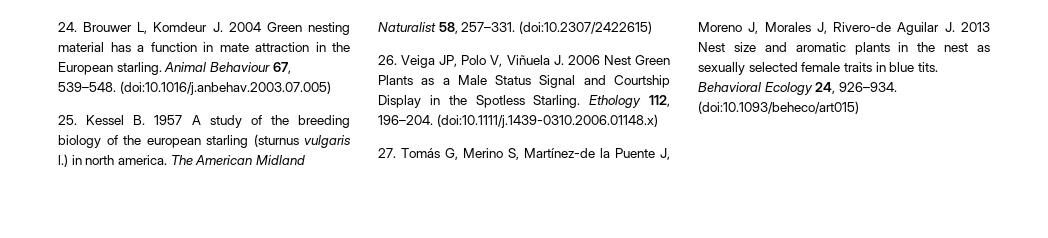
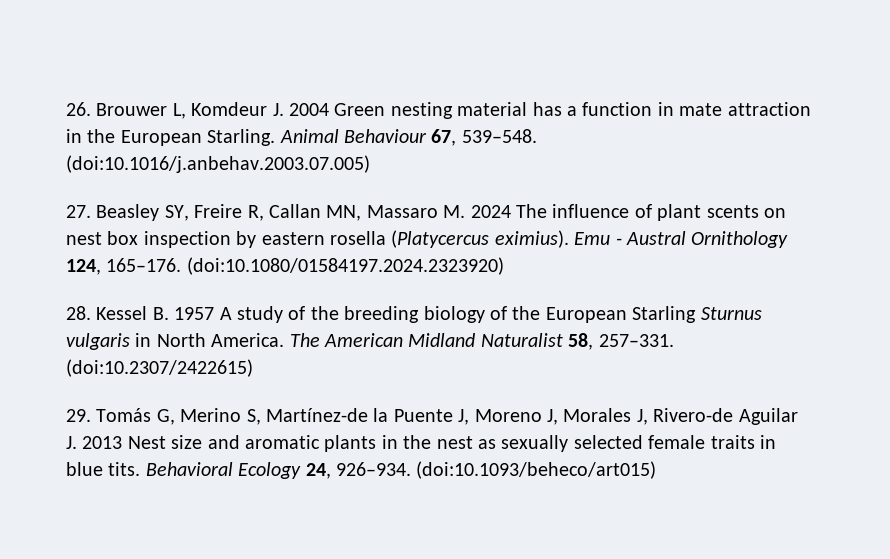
- 24. Brouwer L, Komdeur J. 2004 Green nesting material has a function in mate attraction in the European starling.
+ 26. Brouwer L, Komdeur J. 2004 Green nesting material has a function in mate attraction in the European Starling.
- 25. Kessel B. 1957 A study of the breeding biology of the european starling (sturnus vulgaris l.) in north america.
+ 27. Beasley SY, Freire R, Callan MN, Massaro M. 2024 The influence of plant scents on nest box inspection by eastern rosella (Platycercus eximius). Emu - Austral Ornithology 124, 165–176. (doi:10.1080/01584197.2024.2323920)
+ 28. Kessel B. 1957 A study of the breeding biology of the European Starling Sturnus vulgaris in North America.
- 26. Veiga JP, Polo V, Viñuela J. 2006 Nest Green Plants as a Male Status Signal and Courtship Display in the Spotless Starling. Ethology 112, 196–204. (doi:10.1111/j.1439-0310.2006.01148.x)
- 27. Tomás G, Merino S, Martínez-de la Puente J, Moreno J, Morales J, Rivero-de Aguilar J. 2013 Nest size and aromatic plants in the nest as sexually selected female traits in blue tits.
+ 29. Tomás G, Merino S, Martínez-de la Puente J, Moreno J, Morales J, Rivero-de Aguilar J. 2013 Nest size and aromatic plants in the nest as sexually selected female traits in blue tits.

